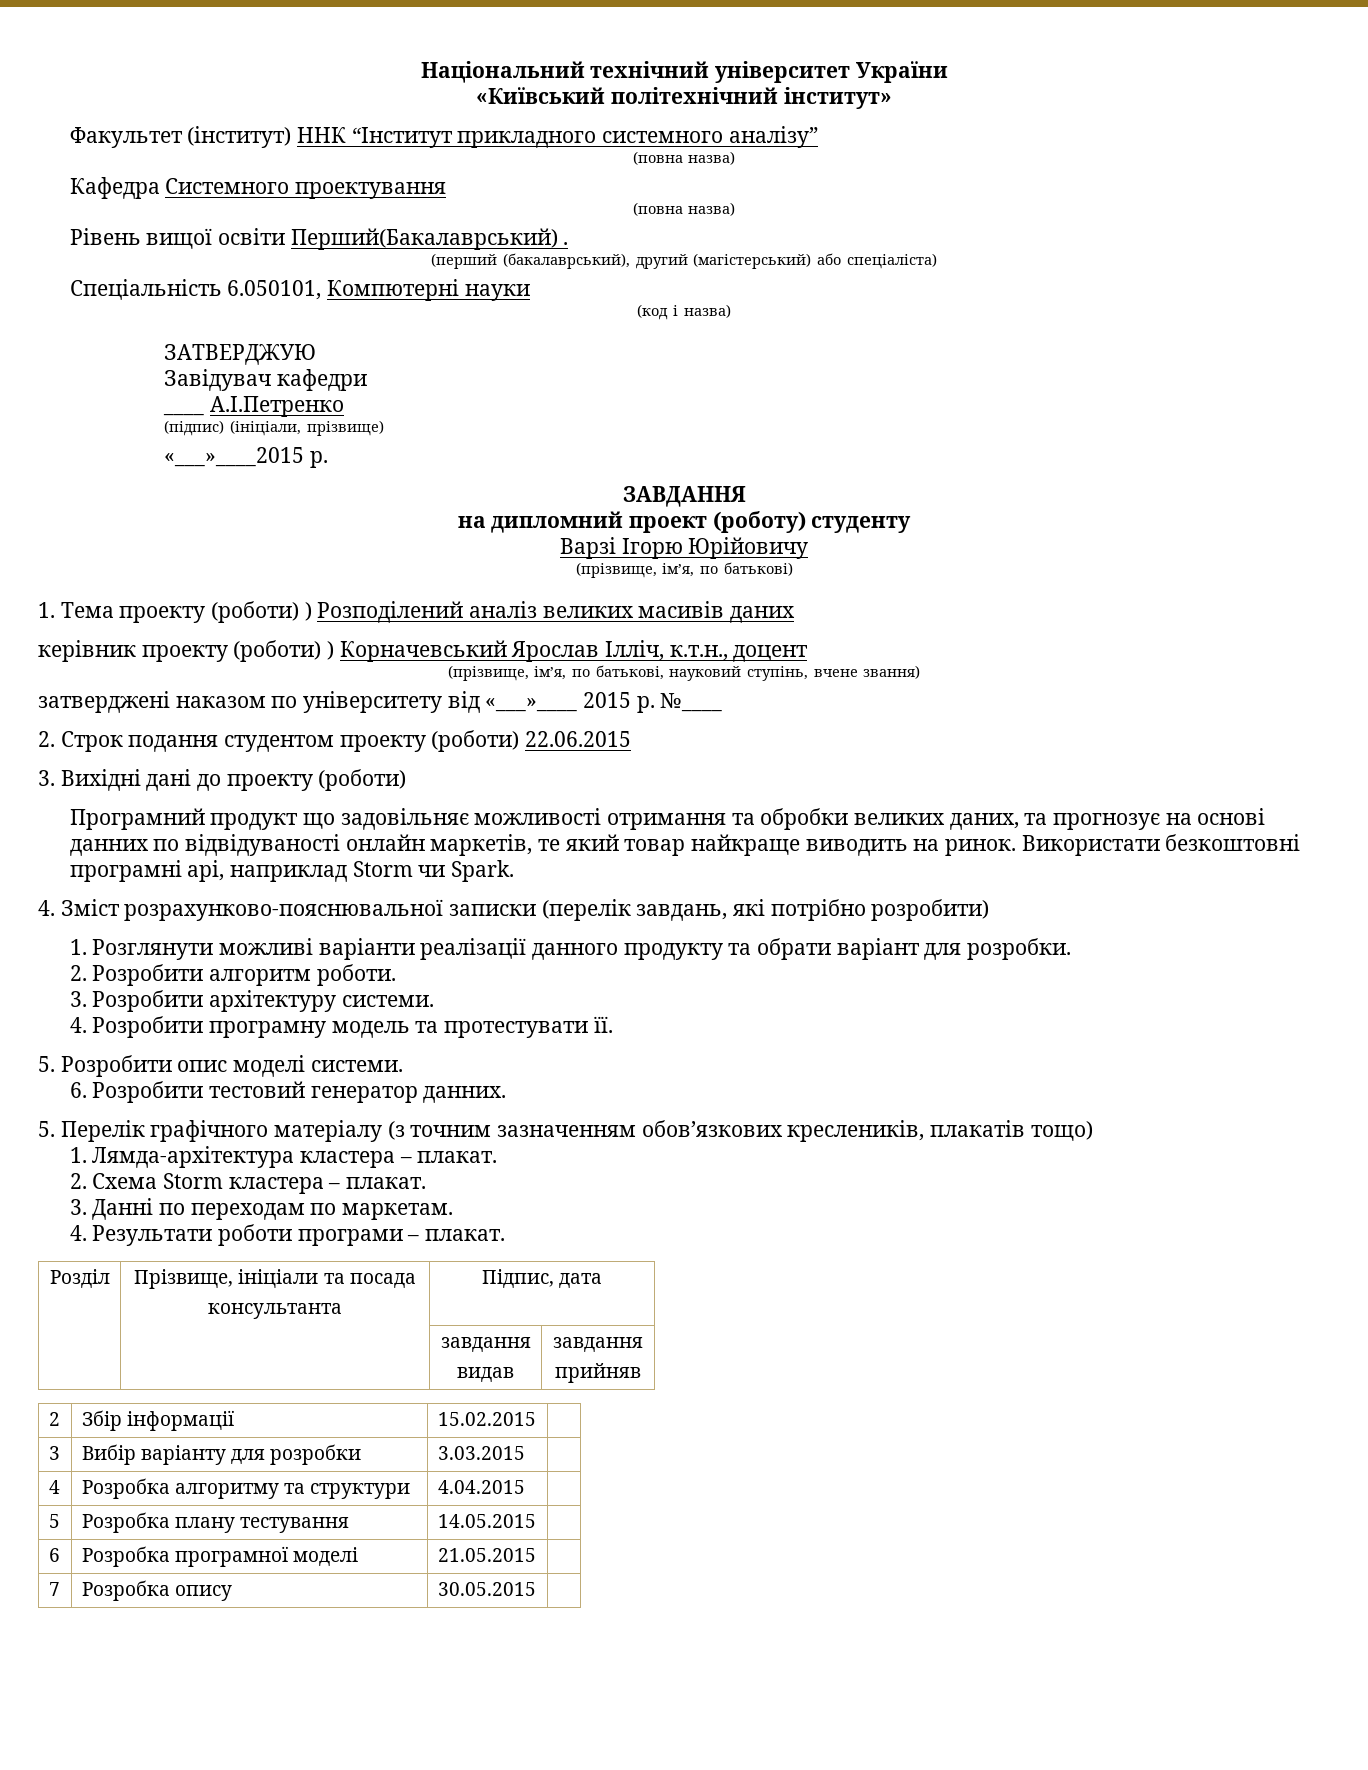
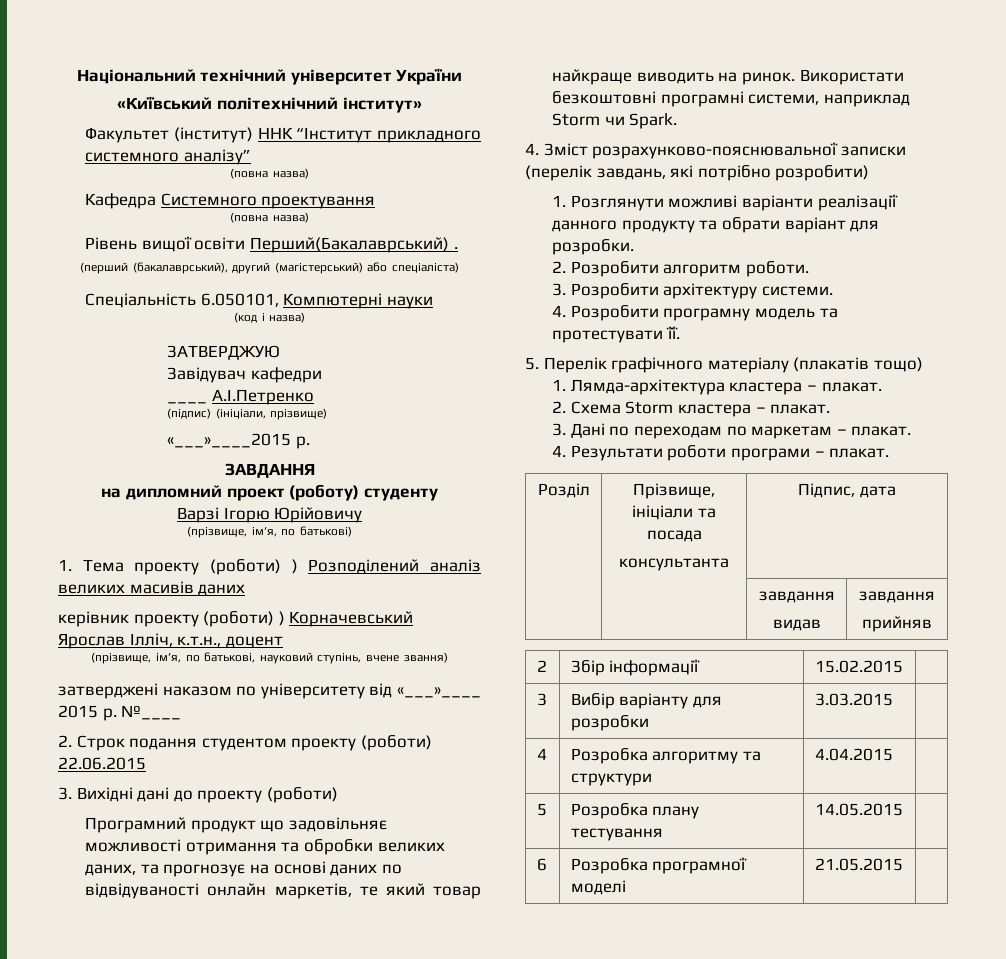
- Програмний продукт що задовільняє можливості отримання та обробки великих даних, та прогнозує на основі данних по відвідуваності онлайн маркетів, те який товар найкраще виводить на ринок.
+ Програмний продукт що задовільняє можливості отримання та обробки великих даних, та прогнозує на основі даних по відвідуваності онлайн маркетів, те який товар найкраще виводить на ринок.
- Використати безкоштовні програмні api, наприклад Storm чи Spark.
+ Використати безкоштовні програмні системи, наприклад Storm чи Spark.
- 5. Розробити опис моделі системи.
- 6. Розробити тестовий генератор данних.
- 5. Перелік графічного матеріалу (з точним зазначенням обов’язкових креслеників, плакатів тощо)
+ 5. Перелік графічного матеріалу (плакатів тощо)
- 3. Данні по переходам по маркетам.
+ 3. Дані по переходам по маркетам – плакат.
- 7 | Розробка опису | 30.05.2015 |

